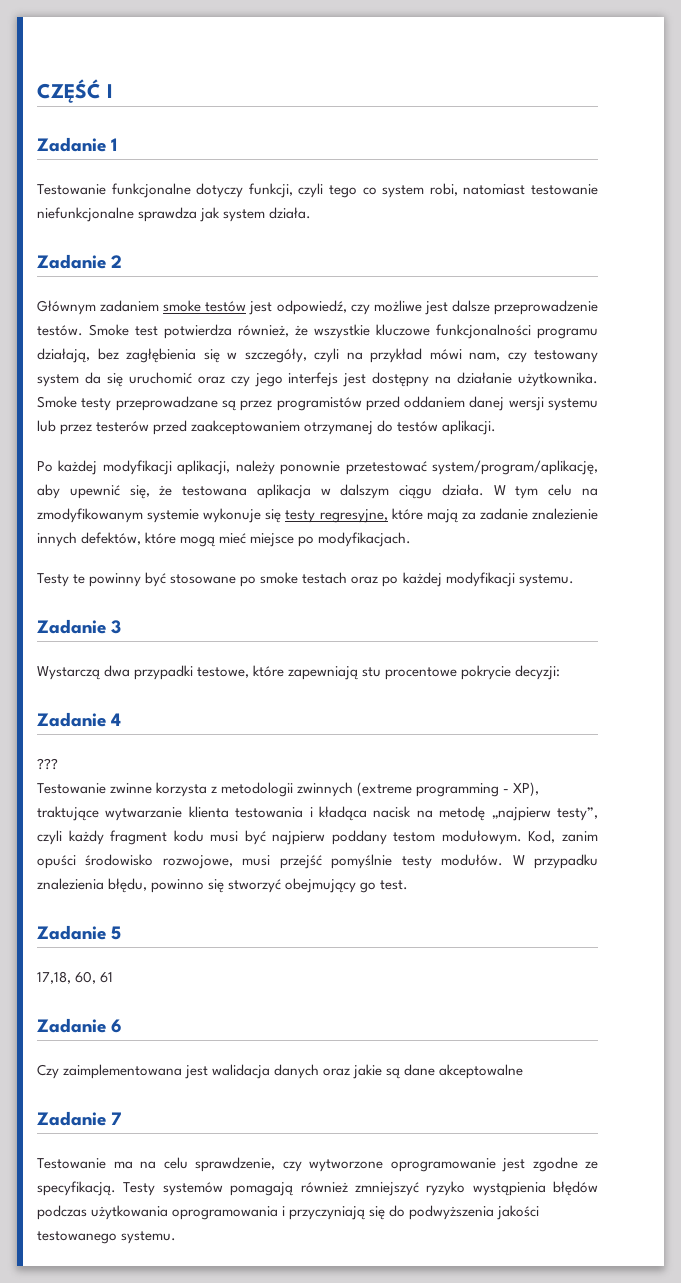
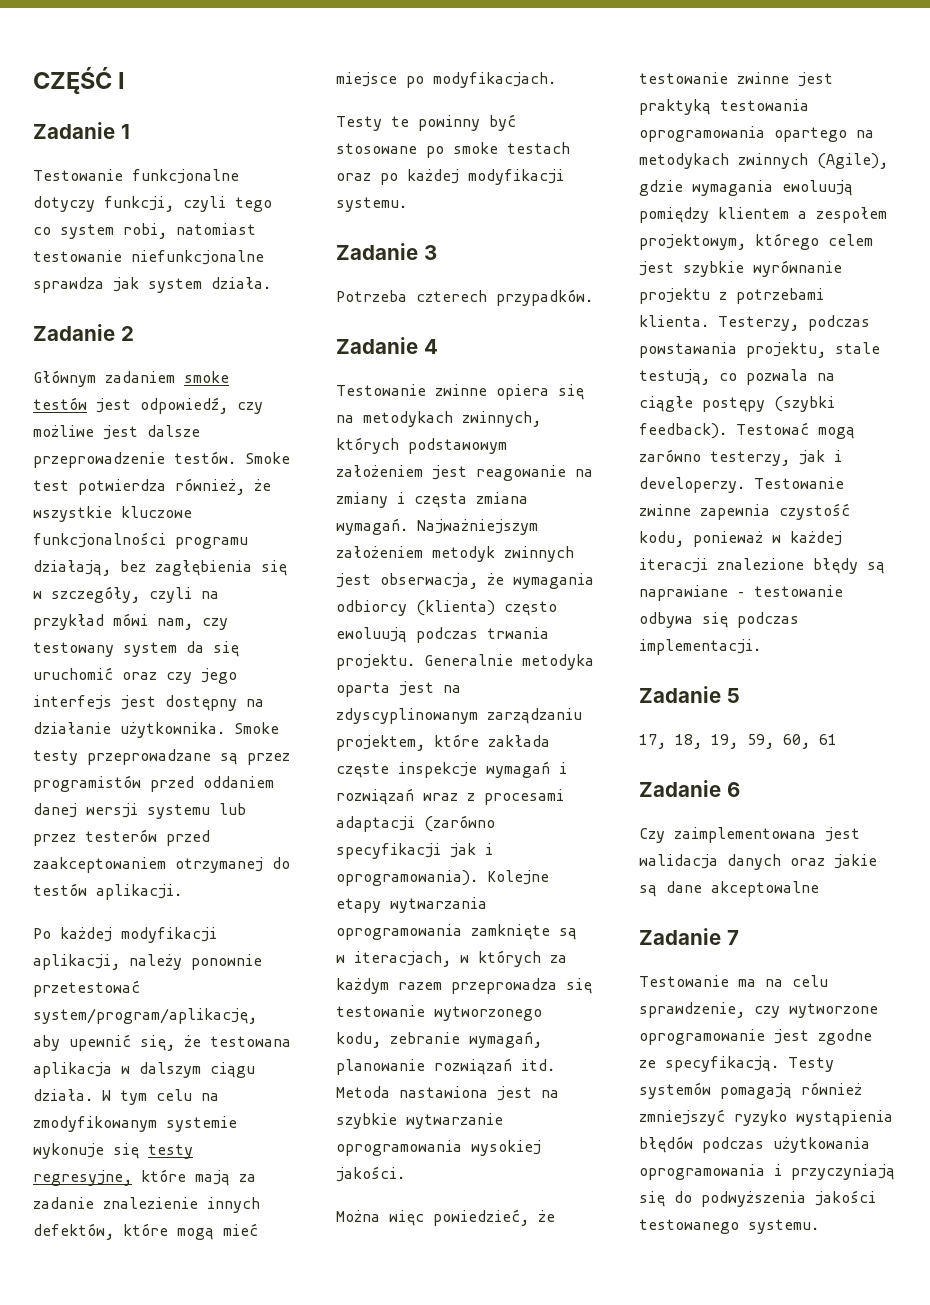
- Wystarczą dwa przypadki testowe, które zapewniają stu procentowe pokrycie decyzji:
+ Potrzeba czterech przypadków.
- ???
- Testowanie zwinne korzysta z metodologii zwinnych (extreme programming - XP), traktujące wytwarzanie klienta testowania i kładąca nacisk na metodę „najpierw testy”, czyli każdy fragment kodu musi być najpierw poddany testom modułowym. Kod, zanim opuści środowisko rozwojowe, musi przejść pomyślnie testy modułów. W przypadku znalezienia błędu, powinno się stworzyć obejmujący go test.
+ Testowanie zwinne opiera się na metodykach zwinnych, których podstawowym założeniem jest reagowanie na zmiany i częsta zmiana wymagań. Najważniejszym założeniem metodyk zwinnych jest obserwacja, że wymagania odbiorcy (klienta) często ewoluują podczas trwania projektu. Generalnie metodyka oparta jest na zdyscyplinowanym zarządzaniu projektem, które zakłada częste inspekcje wymagań i rozwiązań wraz z procesami adaptacji (zarówno specyfikacji jak i oprogramowania). Kolejne etapy wytwarzania oprogramowania zamknięte są w iteracjach, w których za każdym razem przeprowadza się testowanie wytworzonego kodu, zebranie wymagań, planowanie rozwiązań itd. Metoda nastawiona jest na szybkie wytwarzanie oprogramowania wysokiej jakości.
+ Można więc powiedzieć, że testowanie zwinne jest praktyką testowania oprogramowania opartego na metodykach zwinnych (Agile), gdzie wymagania ewoluują pomiędzy klientem a zespołem projektowym, którego celem jest szybkie wyrównanie projektu z potrzebami klienta. Testerzy, podczas powstawania projektu, stale testują, co pozwala na ciągłe postępy (szybki feedback). Testować mogą zarówno testerzy, jak i developerzy. Testowanie zwinne zapewnia czystość kodu, ponieważ w każdej iteracji znalezione błędy są naprawiane – testowanie odbywa się podczas implementacji.
  Zadanie 5
- 17,18, 60, 61
+ 17, 18, 19, 59, 60, 61

